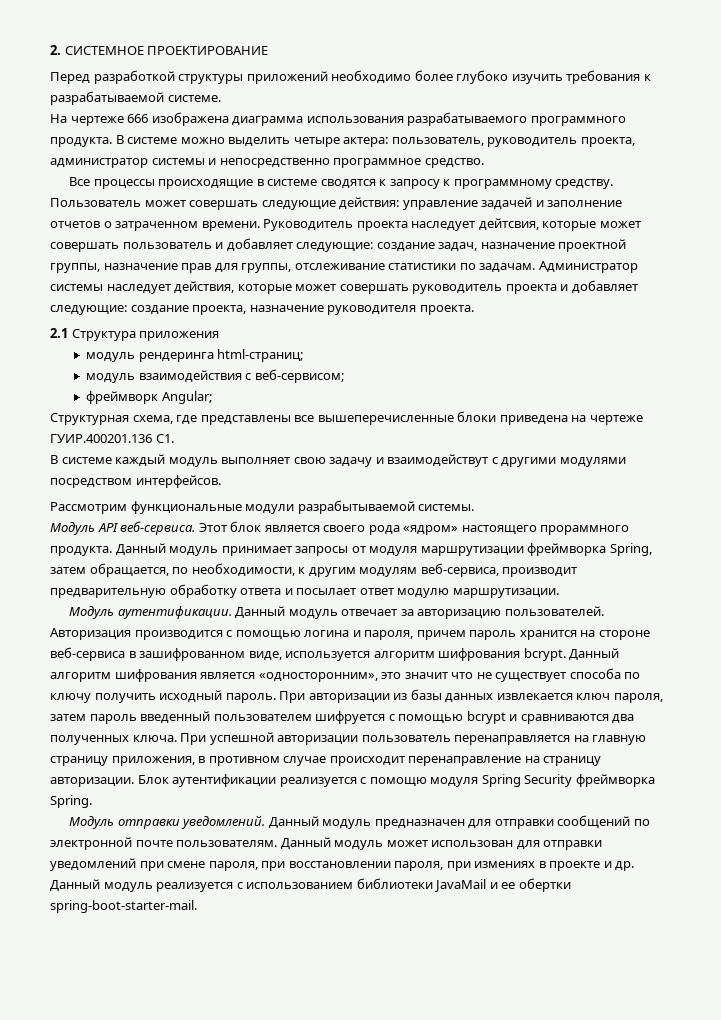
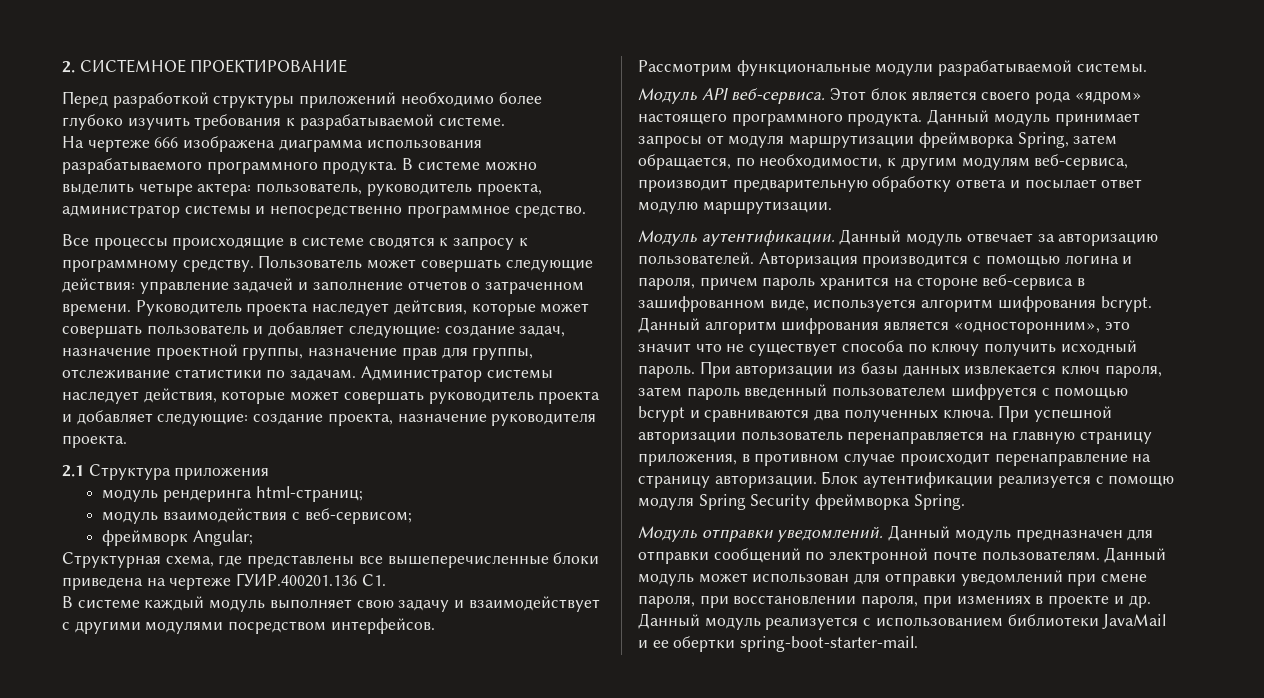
- В системе каждый модуль выполняет свою задачу и взаимодействут с другими модулями посредством интерфейсов.
+ В системе каждый модуль выполняет свою задачу и взаимодействует с другими модулями посредством интерфейсов.
- Рассмотрим функциональные модули разрабытываемой системы.
+ Рассмотрим функциональные модули разрабатываемой системы.
- Этот блок является своего рода «ядром» настоящего прораммного продукта.
+ Этот блок является своего рода «ядром» настоящего программного продукта.

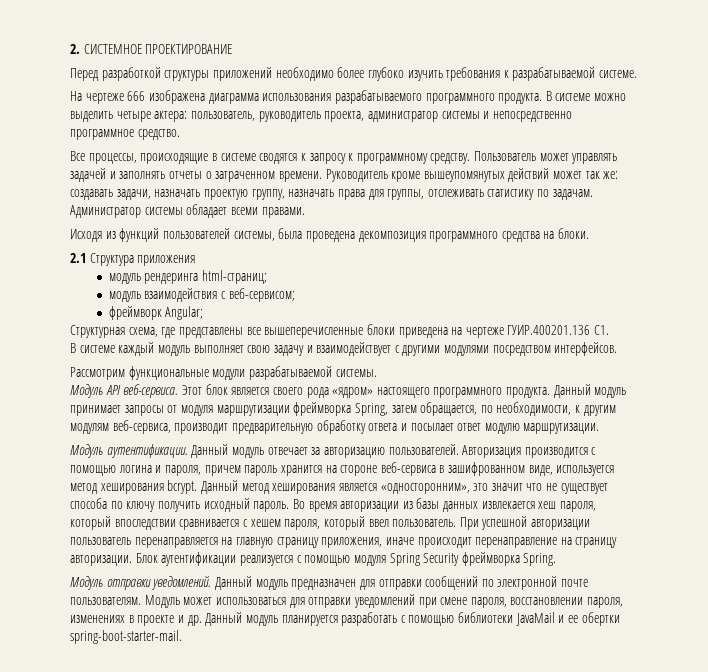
- Все процессы происходящие в системе сводятся к запросу к программному средству.
+ Все процессы, происходящие в системе сводятся к запросу к программному средству.
- Пользователь может совершать следующие действия: управление задачей и заполнение отчетов о затраченном времени. Руководитель проекта наследует дейтсвия, которые может совершать пользователь и добавляет следующие: создание задач, назначение проектной группы, назначение прав для группы, отслеживание статистики по задачам. Администратор системы наследует действия, которые может совершать руководитель проекта и добавляет следующие: создание проекта, назначение руководителя проекта.
+ Пользователь может управлять задачей и заполнять отчеты о затраченном времени. Руководитель кроме вышеупомянутых действий может так же: создавать задачи, назначать проектую группу, назначать права для группы, отслеживать статистику по задачам. Администратор системы обладает всеми правами.
+ Исходя из функций пользователей системы, была проведена декомпозиция программного средства на блоки.
- Авторизация производится с помощью логина и пароля, причем пароль хранится на стороне веб-сервиса в зашифрованном виде, используется алгоритм шифрования bcrypt. Данный алгоритм шифрования является «односторонним», это значит что не существует способа по ключу получить исходный пароль.
+ Авторизация производится с помощью логина и пароля, причем пароль хранится на стороне веб-сервиса в зашифрованном виде, используется метод хеширования bcrypt. Данный метод хеширования является «односторонним», это значит что не существует способа по ключу получить исходный пароль.
- При авторизации из базы данных извлекается ключ пароля, затем пароль введенный пользователем шифруется с помощью bcrypt и сравниваются два полученных ключа.
+ Во время авторизации из базы данных извлекается хеш пароля, который впоследствии сравнивается с хешем пароля, который ввел пользователь.
- При успешной авторизации пользователь перенаправляется на главную страницу приложения, в противном случае происходит перенаправление на страницу авторизации.
+ При успешной авторизации пользователь перенаправляется на главную страницу приложения, иначе происходит перенаправление на страницу авторизации.
- Блок аутентификации реализуется с помощю модуля Spring Security фреймворка Spring.
+ Блок аутентификации реализуется с помощью модуля Spring Security фреймворка Spring.
- Данный модуль может использован для отправки уведомлений при смене пароля, при восстановлении пароля, при измениях в проекте и др. Данный модуль реализуется с использованием библиотеки JavaMail и ее обертки spring-boot-starter-mail.
+ Модуль может использоваться для отправки уведомлений при смене пароля, восстановлении пароля, изменениях в проекте и др. Данный модуль планируется разработать с помощью библиотеки JavaMail и ее обертки spring-boot-starter-mail.

